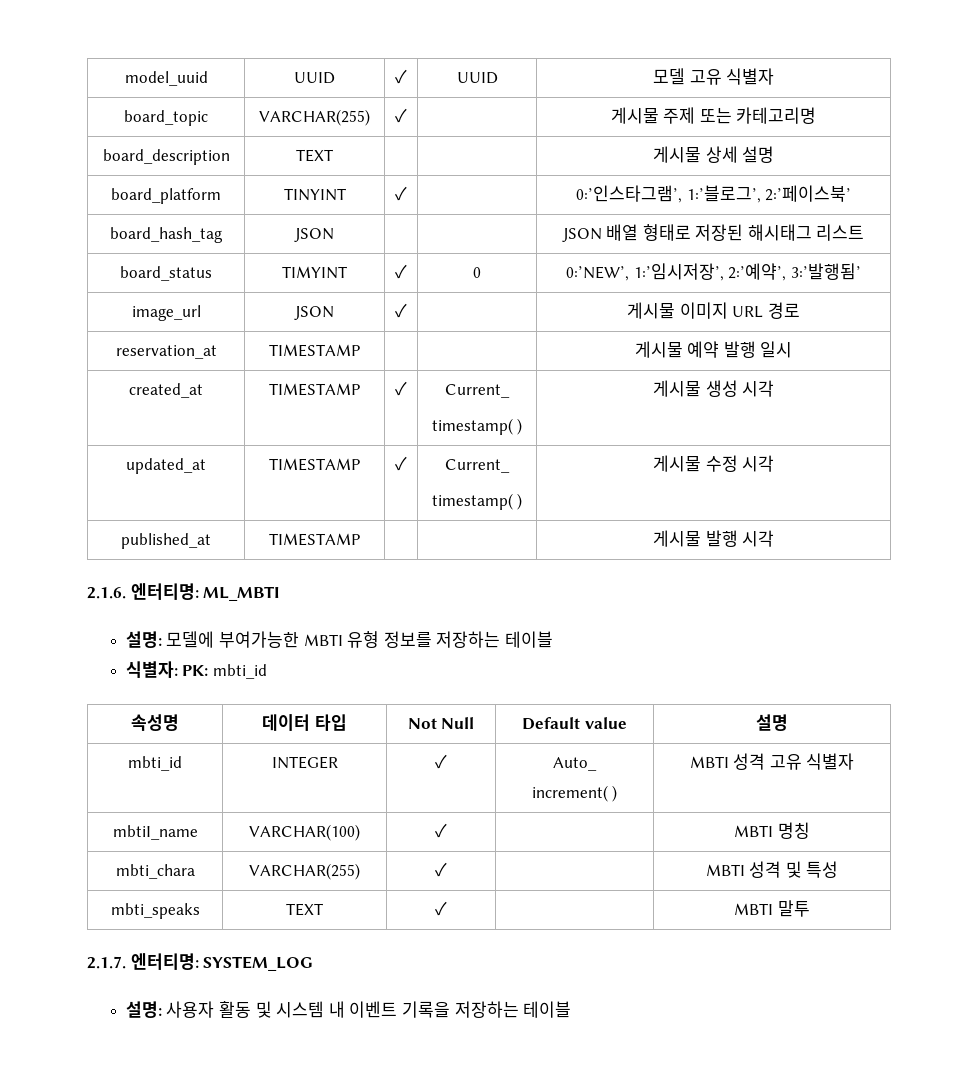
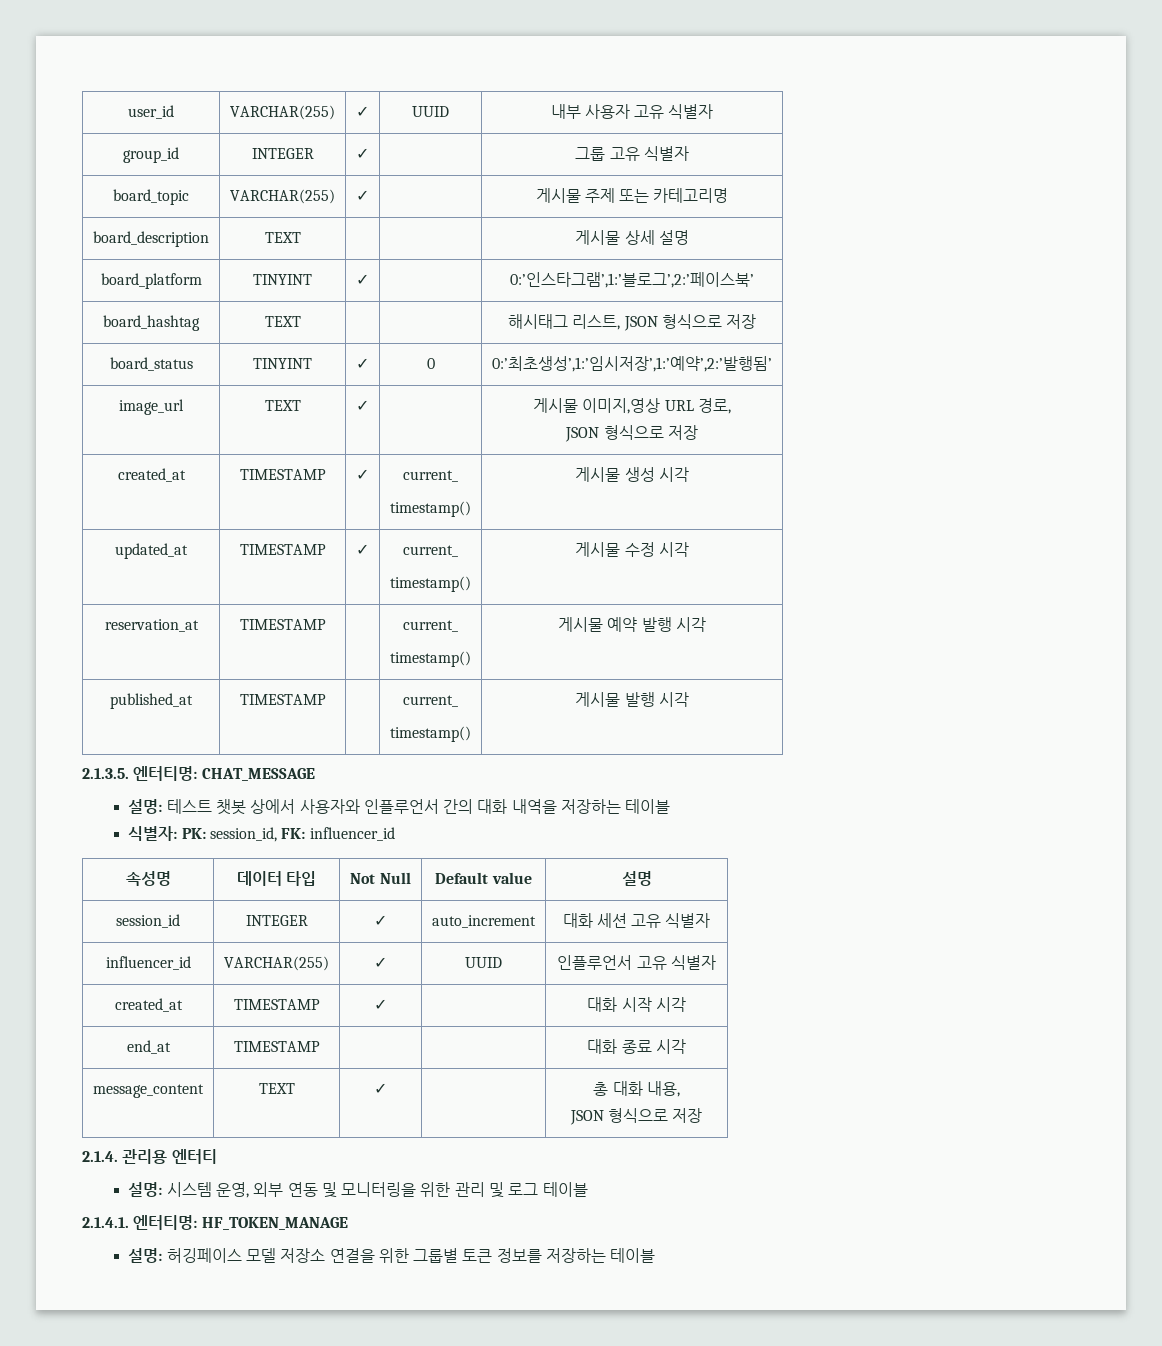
- model_uuid | UUID | ✓ | UUID | 모델 고유 식별자
+ user_id | VARCHAR(255) | ✓ | UUID | 내부 사용자 고유 식별자
+ group_id | INTEGER | ✓ | | 그룹 고유 식별자
- board_platform | TINYINT | ✓ | | 0:’인스타그램’, 1:’블로그’, 2:’페이스북’
- board_hash_tag | JSON | | | JSON 배열 형태로 저장된 해시태그 리스트
+ board_platform | TINYINT | ✓ | | 0:’인스타그램’,1:’블로그’,2:’페이스북’
+ board_hashtag | TEXT | | | 해시태그 리스트, JSON 형식으로 저장
- board_status | TIMYINT | ✓ | 0 | 0:’NEW’, 1:’임시저장’, 2:’예약’, 3:’발행됨’
+ board_status | TINYINT | ✓ | 0 | 0:’최초생성’,1:’임시저장’,1:’예약’,2:’발행됨’
- image_url | JSON | ✓ | | 게시물 이미지 URL 경로
- reservation_at | TIMESTAMP | | | 게시물 예약 발행 일시
- created_at | TIMESTAMP | ✓ | Current_
- timestamp( ) | 게시물 생성 시각
+ image_url | TEXT | ✓ | | 게시물 이미지,영상 URL 경로,
+ JSON 형식으로 저장
+ created_at | TIMESTAMP | ✓ | current_
+ timestamp() | 게시물 생성 시각
- updated_at | TIMESTAMP | ✓ | Current_
- timestamp( ) | 게시물 수정 시각
+ updated_at | TIMESTAMP | ✓ | current_
+ timestamp() | 게시물 수정 시각
+ reservation_at | TIMESTAMP | | current_
+ timestamp() | 게시물 예약 발행 시각
- published_at | TIMESTAMP | | | 게시물 발행 시각
+ published_at | TIMESTAMP | | current_
+ timestamp() | 게시물 발행 시각
- 2.1.6. 엔터티명: ML_MBTI
- 설명: 모델에 부여가능한 MBTI 유형 정보를 저장하는 테이블
+ 2.1.3.5. 엔터티명: CHAT_MESSAGE
+ 설명: 테스트 챗봇 상에서 사용자와 인플루언서 간의 대화 내역을 저장하는 테이블
- 식별자: PK: mbti_id
+ 식별자: PK: session_id, FK: influencer_id
- mbti_id | INTEGER | ✓ | Auto_
- increment( ) | MBTI 성격 고유 식별자
- mbtiI_name | VARCHAR(100) | ✓ | | MBTI 명칭
- mbti_chara | VARCHAR(255) | ✓ | | MBTI 성격 및 특성
- mbti_speaks | TEXT | ✓ | | MBTI 말투
- 2.1.7. 엔터티명: SYSTEM_LOG
- 설명: 사용자 활동 및 시스템 내 이벤트 기록을 저장하는 테이블
+ session_id | INTEGER | ✓ | auto_increment | 대화 세션 고유 식별자
+ influencer_id | VARCHAR(255) | ✓ | UUID | 인플루언서 고유 식별자
+ created_at | TIMESTAMP | ✓ | | 대화 시작 시각
+ end_at | TIMESTAMP | | | 대화 종료 시각
+ message_content | TEXT | ✓ | | 총 대화 내용,
+ JSON 형식으로 저장
+ 2.1.4. 관리용 엔터티
+ 설명: 시스템 운영, 외부 연동 및 모니터링을 위한 관리 및 로그 테이블
+ 2.1.4.1. 엔터티명: HF_TOKEN_MANAGE
+ 설명: 허깅페이스 모델 저장소 연결을 위한 그룹별 토큰 정보를 저장하는 테이블

